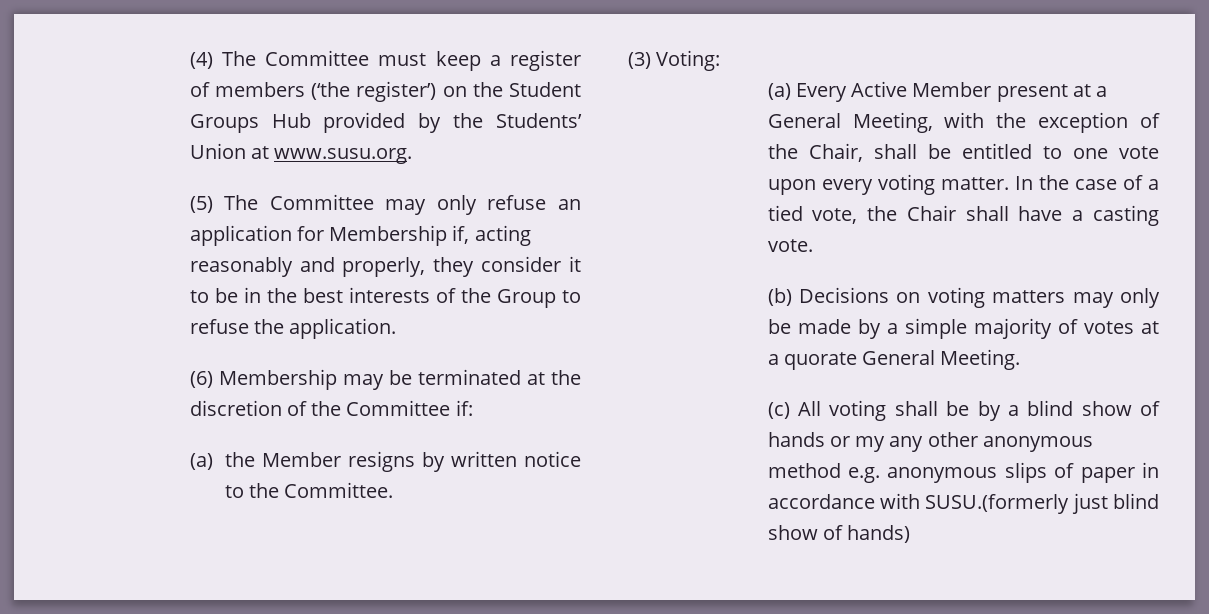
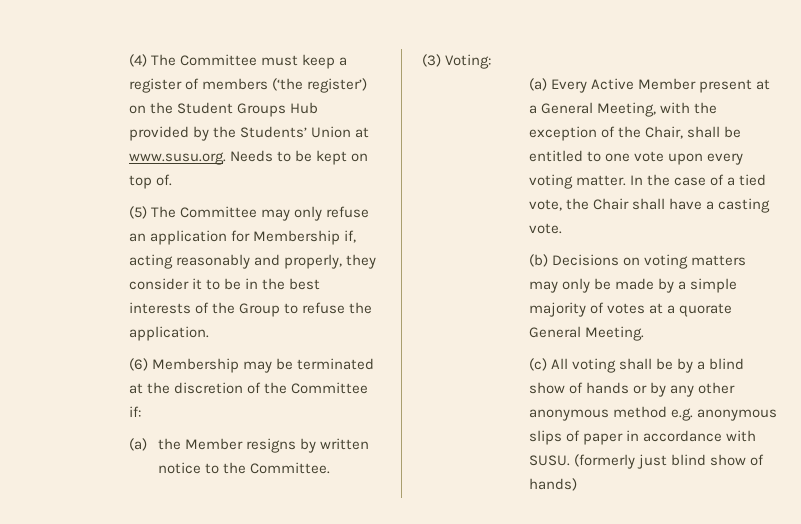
- (4) The Committee must keep a register of members (‘the register’) on the Student Groups Hub provided by the Students’ Union at www.susu.org.
+ (4) The Committee must keep a register of members (‘the register’) on the Student Groups Hub provided by the Students’ Union at www.susu.org. Needs to be kept on top of.
- (c) All voting shall be by a blind show of hands or my any other anonymous method e.g. anonymous slips of paper in accordance with SUSU.(formerly just blind show of hands)
+ (c) All voting shall be by a blind show of hands or by any other anonymous method e.g. anonymous slips of paper in accordance with SUSU. (formerly just blind show of hands)

